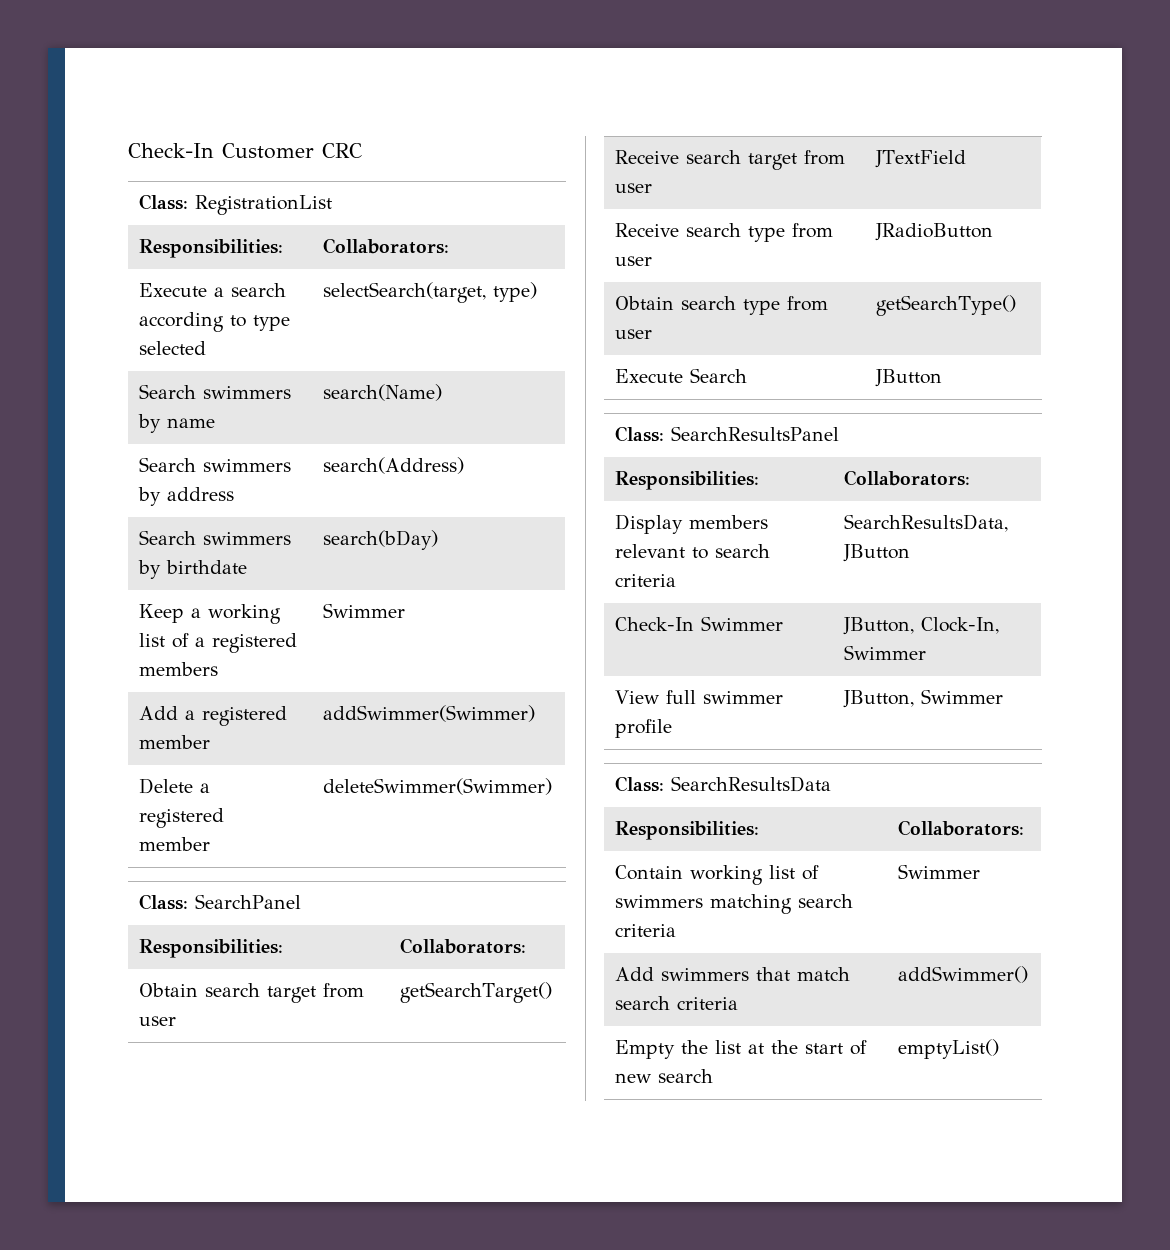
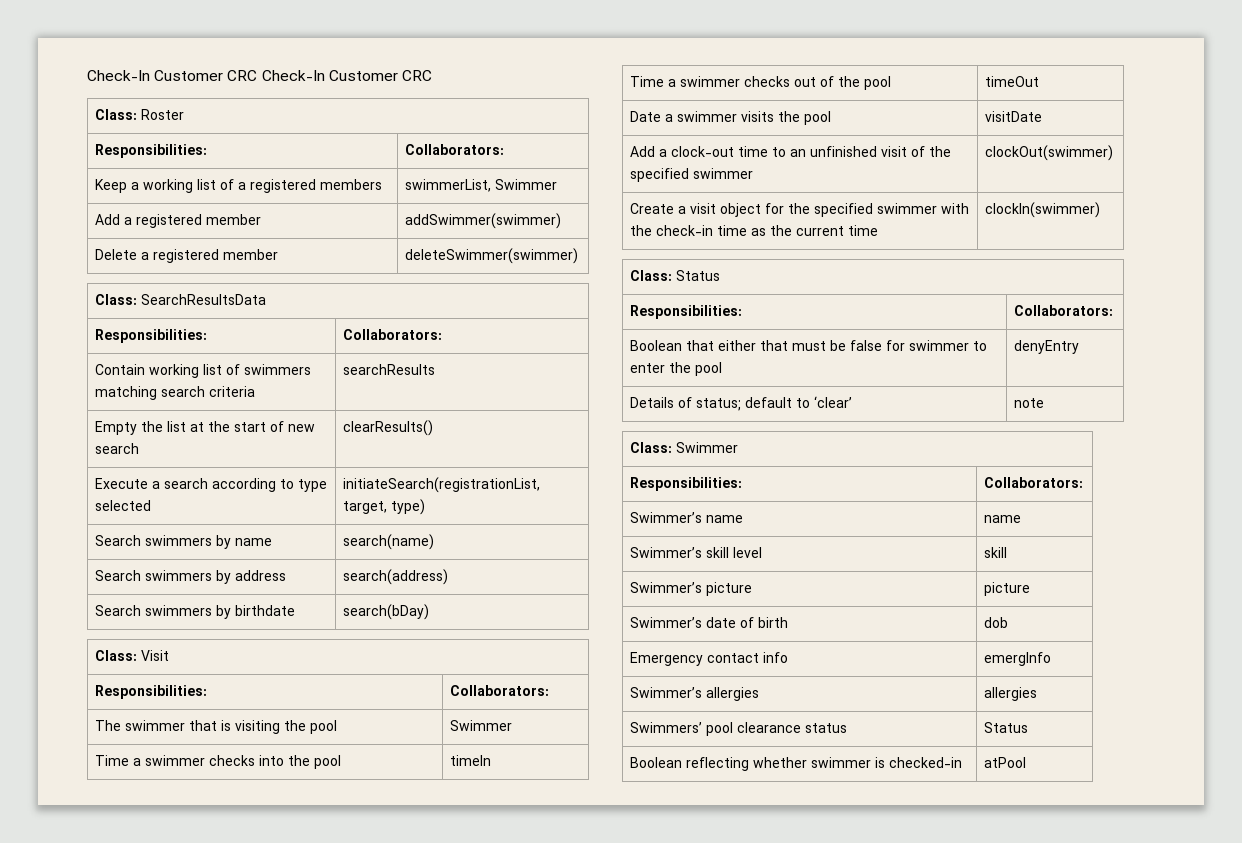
- Check-In Customer CRC
- Class: RegistrationList
+ Check-In Customer CRC Check-In Customer CRC
+ Class: Roster
  Responsibilities: | Collaborators:
- Execute a search according to type selected | selectSearch(target, type)
- Search swimmers by name | search(Name)
- Search swimmers by address | search(Address)
- Search swimmers by birthdate | search(bDay)
- Keep a working list of a registered members | Swimmer
+ Keep a working list of a registered members | swimmerList, Swimmer
- Add a registered member | addSwimmer(Swimmer)
+ Add a registered member | addSwimmer(swimmer)
- Delete a registered member | deleteSwimmer(Swimmer)
- Class: SearchPanel
- Responsibilities: | Collaborators:
- Obtain search target from user | getSearchTarget()
- Receive search target from user | JTextField
- Receive search type from user | JRadioButton
- Obtain search type from user | getSearchType()
- Execute Search | JButton
- Class: SearchResultsPanel
- Responsibilities: | Collaborators:
- Display members relevant to search criteria | SearchResultsData, JButton
- Check-In Swimmer | JButton, Clock-In, Swimmer
- View full swimmer profile | JButton, Swimmer
+ Delete a registered member | deleteSwimmer(swimmer)
- Contain working list of swimmers matching search criteria | Swimmer
- Add swimmers that match search criteria | addSwimmer()
+ Contain working list of swimmers matching search criteria | searchResults
- Empty the list at the start of new search | emptyList()
+ Empty the list at the start of new search | clearResults()
+ Execute a search according to type selected | initiateSearch(registrationList, target, type)
+ Search swimmers by name | search(name)
+ Search swimmers by address | search(address)
+ Search swimmers by birthdate | search(bDay)
+ Class: Visit
+ Responsibilities: | Collaborators:
+ The swimmer that is visiting the pool | Swimmer
+ Time a swimmer checks into the pool | timeIn
+ Time a swimmer checks out of the pool | timeOut
+ Date a swimmer visits the pool | visitDate
+ Add a clock-out time to an unfinished visit of the specified swimmer | clockOut(swimmer)
+ Create a visit object for the specified swimmer with the check-in time as the current time | clockIn(swimmer)
+ Class: Status
+ Responsibilities: | Collaborators:
+ Boolean that either that must be false for swimmer to enter the pool | denyEntry
+ Details of status; default to ‘clear’ | note
+ Class: Swimmer
+ Responsibilities: | Collaborators:
+ Swimmer’s name | name
+ Swimmer’s skill level | skill
+ Swimmer’s picture | picture
+ Swimmer’s date of birth | dob
+ Emergency contact info | emergInfo
+ Swimmer’s allergies | allergies
+ Swimmers’ pool clearance status | Status
+ Boolean reflecting whether swimmer is checked-in | atPool

